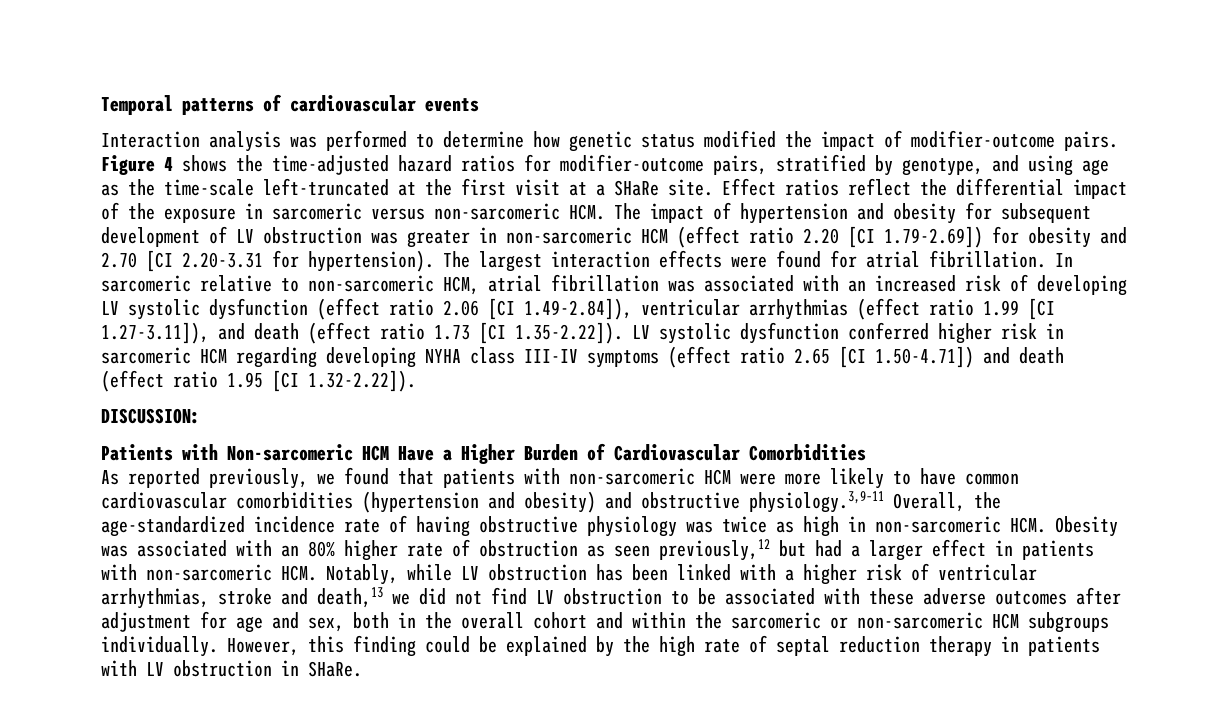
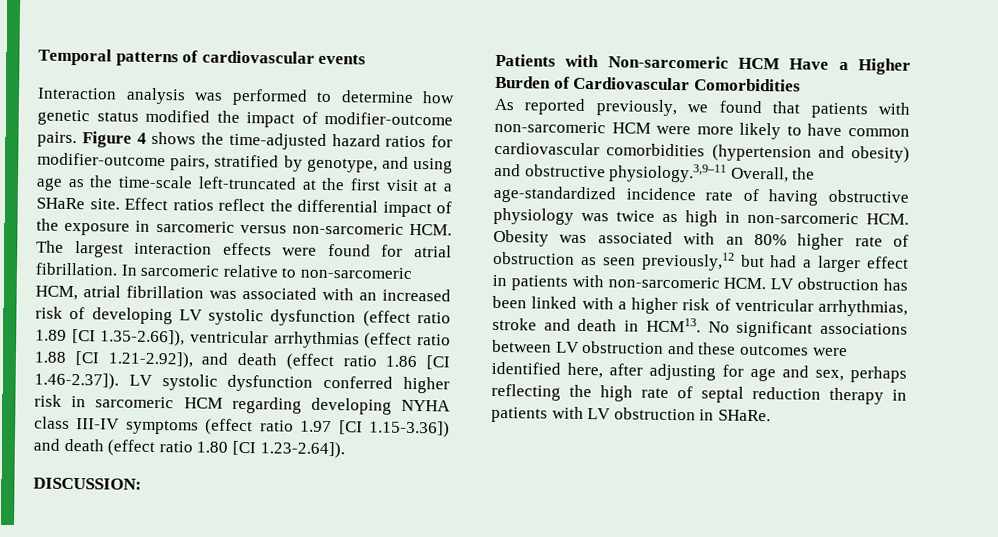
- Effect ratios reflect the differential impact of the exposure in sarcomeric versus non-sarcomeric HCM. The impact of hypertension and obesity for subsequent development of LV obstruction was greater in non-sarcomeric HCM (effect ratio 2.20 [CI 1.79-2.69]) for obesity and 2.70 [CI 2.20-3.31 for hypertension). The largest interaction effects were found for atrial fibrillation.
+ Effect ratios reflect the differential impact of the exposure in sarcomeric versus non-sarcomeric HCM. The largest interaction effects were found for atrial fibrillation.
- In sarcomeric relative to non-sarcomeric HCM, atrial fibrillation was associated with an increased risk of developing LV systolic dysfunction (effect ratio 2.06 [CI 1.49-2.84]), ventricular arrhythmias (effect ratio 1.99 [CI 1.27-3.11]), and death (effect ratio 1.73 [CI 1.35-2.22]). LV systolic dysfunction conferred higher risk in sarcomeric HCM regarding developing NYHA class III-IV symptoms (effect ratio 2.65 [CI 1.50-4.71]) and death (effect ratio 1.95 [CI 1.32-2.22]).
+ In sarcomeric relative to non-sarcomeric HCM, atrial fibrillation was associated with an increased risk of developing LV systolic dysfunction (effect ratio 1.89 [CI 1.35-2.66]), ventricular arrhythmias (effect ratio 1.88 [CI 1.21-2.92]), and death (effect ratio 1.86 [CI 1.46-2.37]). LV systolic dysfunction conferred higher risk in sarcomeric HCM regarding developing NYHA class III-IV symptoms (effect ratio 1.97 [CI 1.15-3.36]) and death (effect ratio 1.80 [CI 1.23-2.64]).
- As reported previously, we found that patients with non-sarcomeric HCM were more likely to have common cardiovascular comorbidities (hypertension and obesity) and obstructive physiology.3,9–11 Overall, the age-standardized incidence rate of having obstructive physiology was twice as high in non-sarcomeric HCM. Obesity was associated with an 80% higher rate of obstruction as seen previously,12 but had a larger effect in patients with non-sarcomeric HCM. Notably, while LV obstruction has been linked with a higher risk of ventricular arrhythmias, stroke and death,13 we did not find LV obstruction to be associated with these adverse outcomes after adjustment for age and sex, both in the overall cohort and within the sarcomeric or non-sarcomeric HCM subgroups individually. However, this finding could be explained by the high rate of septal reduction therapy in patients with LV obstruction in SHaRe.
+ As reported previously, we found that patients with non-sarcomeric HCM were more likely to have common cardiovascular comorbidities (hypertension and obesity) and obstructive physiology.3,9–11 Overall, the age-standardized incidence rate of having obstructive physiology was twice as high in non-sarcomeric HCM. Obesity was associated with an 80% higher rate of obstruction as seen previously,12 but had a larger effect in patients with non-sarcomeric HCM. LV obstruction has been linked with a higher risk of ventricular arrhythmias, stroke and death in HCM13. No significant associations between LV obstruction and these outcomes were identified here, after adjusting for age and sex, perhaps reflecting the high rate of septal reduction therapy in patients with LV obstruction in SHaRe.

